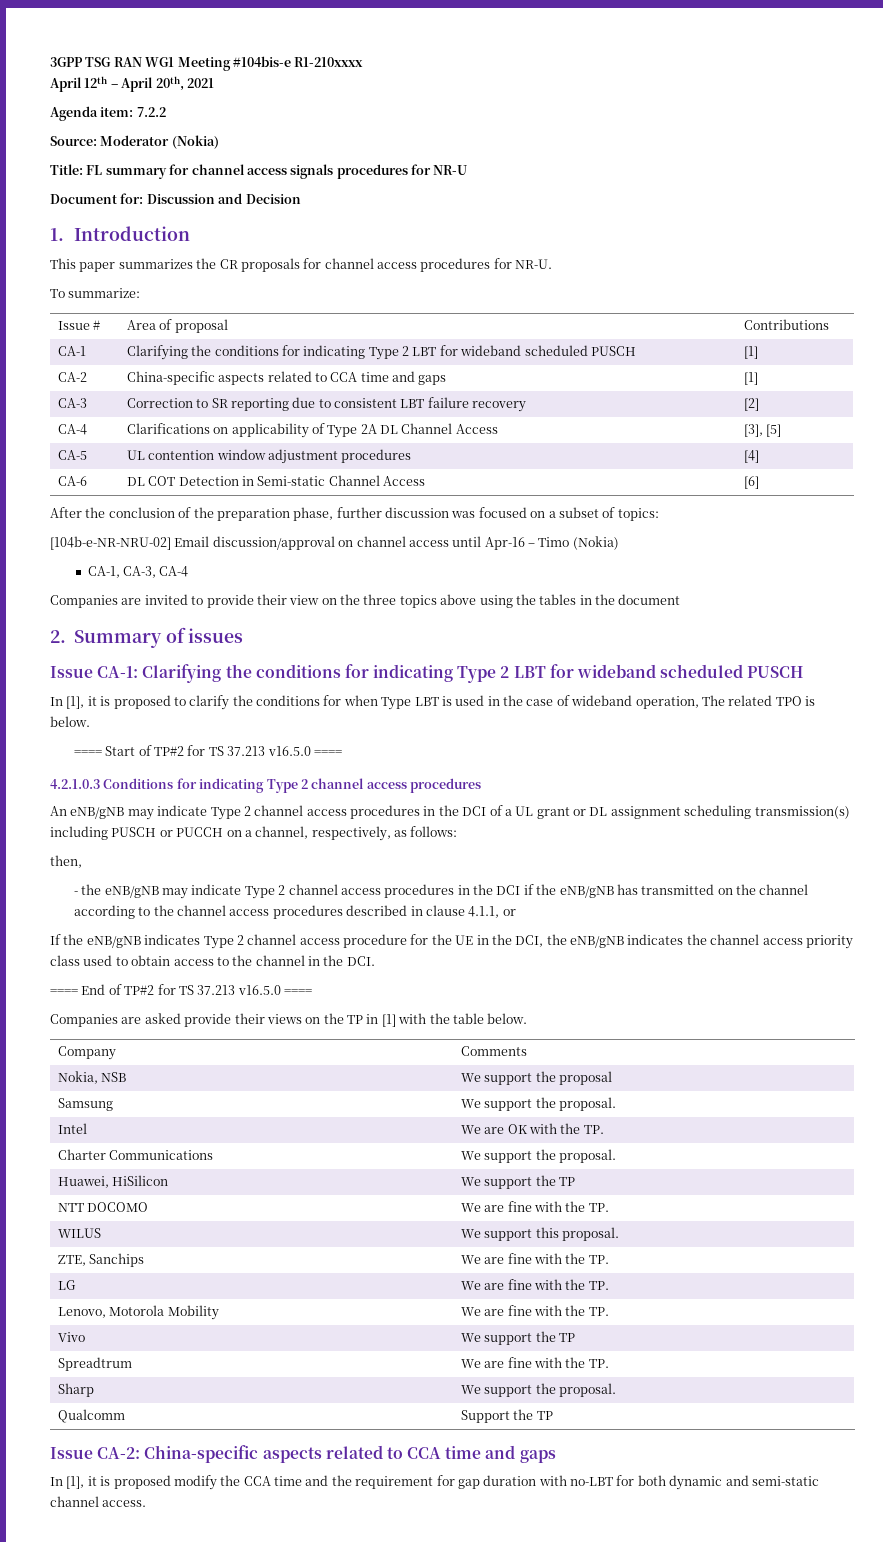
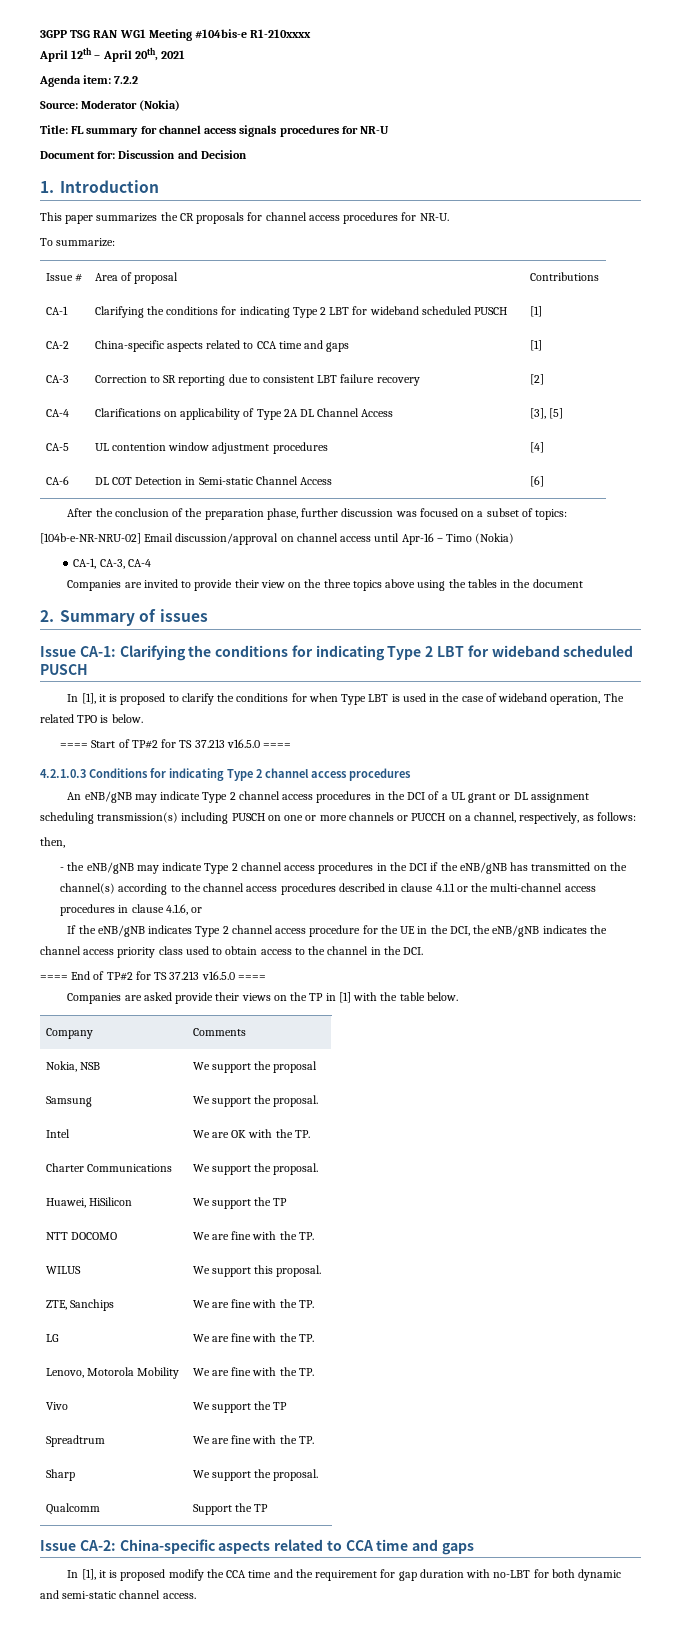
- An eNB/gNB may indicate Type 2 channel access procedures in the DCI of a UL grant or DL assignment scheduling transmission(s) including PUSCH or PUCCH on a channel, respectively, as follows:
+ An eNB/gNB may indicate Type 2 channel access procedures in the DCI of a UL grant or DL assignment scheduling transmission(s) including PUSCH on one or more channels or PUCCH on a channel, respectively, as follows:
- - the eNB/gNB may indicate Type 2 channel access procedures in the DCI if the eNB/gNB has transmitted on the channel according to the channel access procedures described in clause 4.1.1, or
+ - the eNB/gNB may indicate Type 2 channel access procedures in the DCI if the eNB/gNB has transmitted on the channel(s) according to the channel access procedures described in clause 4.1.1 or the multi-channel access procedures in clause 4.1.6, or

